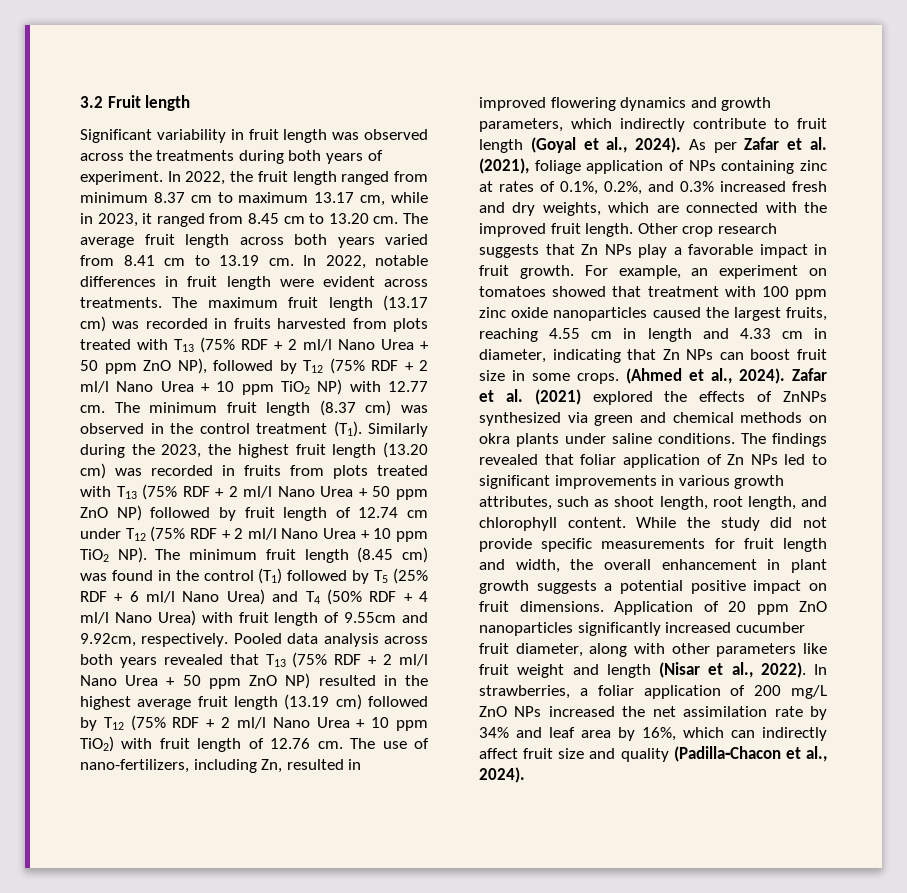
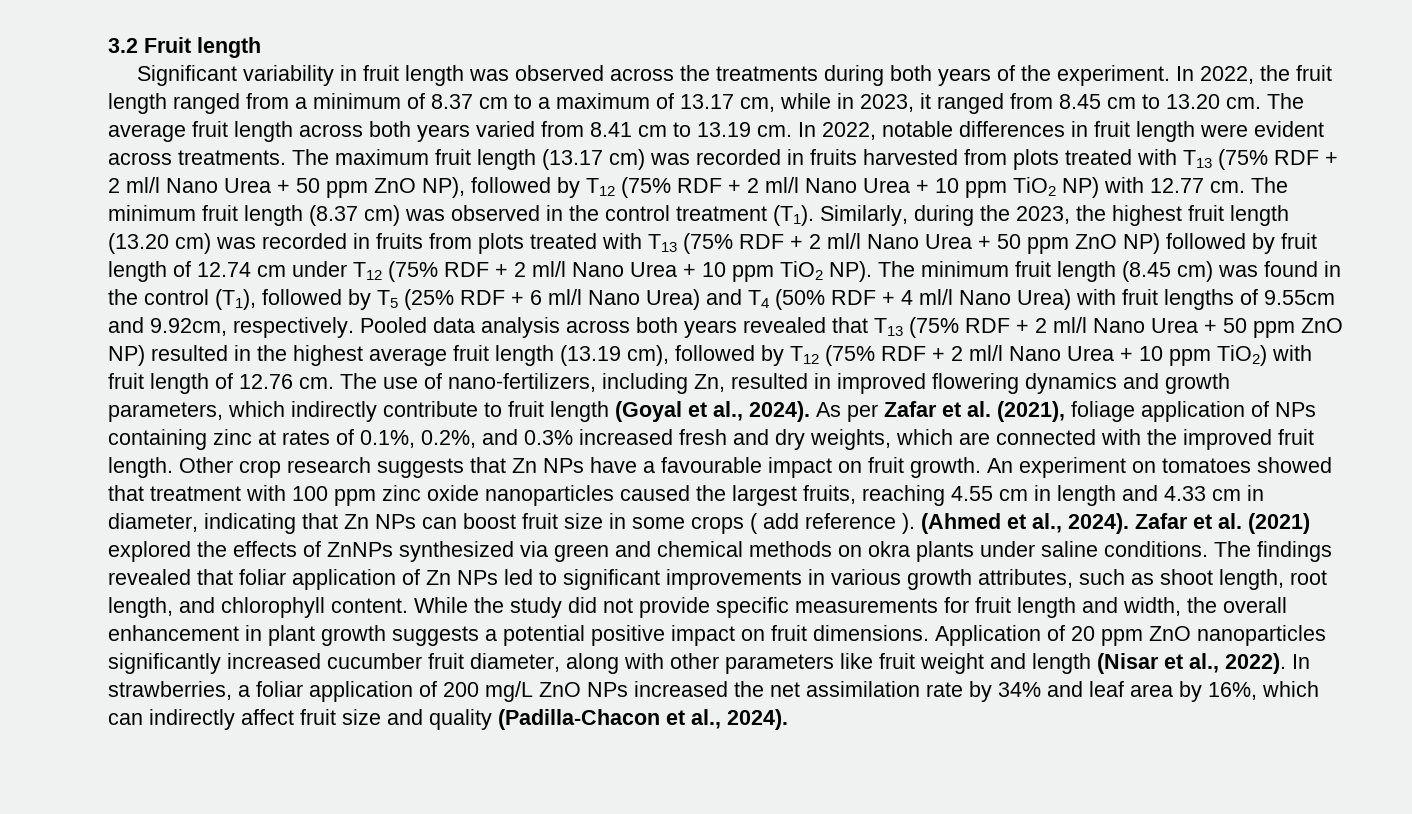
- Significant variability in fruit length was observed across the treatments during both years of experiment.
+ Significant variability in fruit length was observed across the treatments during both years of the experiment.
- In 2022, the fruit length ranged from minimum 8.37 cm to maximum 13.17 cm, while in 2023, it ranged from 8.45 cm to 13.20 cm.
+ In 2022, the fruit length ranged from a minimum of 8.37 cm to a maximum of 13.17 cm, while in 2023, it ranged from 8.45 cm to 13.20 cm.
- The minimum fruit length (8.37 cm) was observed in the control treatment (T1). Similarly during the 2023, the highest fruit length (13.20 cm) was recorded in fruits from plots treated with T13 (75% RDF + 2 ml/l Nano Urea + 50 ppm ZnO NP) followed by fruit length of 12.74 cm under T12 (75% RDF + 2 ml/l Nano Urea + 10 ppm TiO2 NP). The minimum fruit length (8.45 cm) was found in the control (T1) followed by T5 (25% RDF + 6 ml/l Nano Urea) and T4 (50% RDF + 4 ml/l Nano Urea) with fruit length of 9.55cm and 9.92cm, respectively.
+ The minimum fruit length (8.37 cm) was observed in the control treatment (T1). Similarly, during the 2023, the highest fruit length (13.20 cm) was recorded in fruits from plots treated with T13 (75% RDF + 2 ml/l Nano Urea + 50 ppm ZnO NP) followed by fruit length of 12.74 cm under T12 (75% RDF + 2 ml/l Nano Urea + 10 ppm TiO2 NP). The minimum fruit length (8.45 cm) was found in the control (T1), followed by T5 (25% RDF + 6 ml/l Nano Urea) and T4 (50% RDF + 4 ml/l Nano Urea) with fruit lengths of 9.55cm and 9.92cm, respectively.
- Pooled data analysis across both years revealed that T13 (75% RDF + 2 ml/l Nano Urea + 50 ppm ZnO NP) resulted in the highest average fruit length (13.19 cm) followed by T12 (75% RDF + 2 ml/l Nano Urea + 10 ppm TiO2) with fruit length of 12.76 cm.
+ Pooled data analysis across both years revealed that T13 (75% RDF + 2 ml/l Nano Urea + 50 ppm ZnO NP) resulted in the highest average fruit length (13.19 cm), followed by T12 (75% RDF + 2 ml/l Nano Urea + 10 ppm TiO2) with fruit length of 12.76 cm.
- Other crop research suggests that Zn NPs play a favorable impact in fruit growth. For example, an experiment on tomatoes showed that treatment with 100 ppm zinc oxide nanoparticles caused the largest fruits, reaching 4.55 cm in length and 4.33 cm in diameter, indicating that Zn NPs can boost fruit size in some crops.
+ Other crop research suggests that Zn NPs have a favourable impact on fruit growth. An experiment on tomatoes showed that treatment with 100 ppm zinc oxide nanoparticles caused the largest fruits, reaching 4.55 cm in length and 4.33 cm in diameter, indicating that Zn NPs can boost fruit size in some crops ( add reference ).

